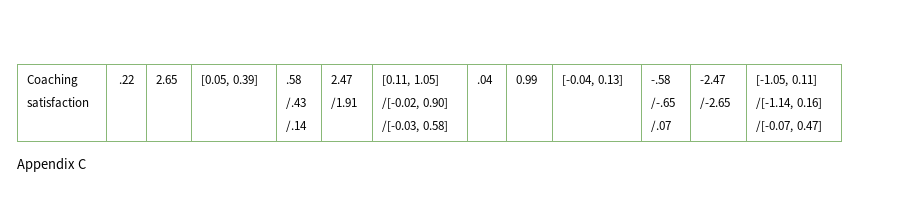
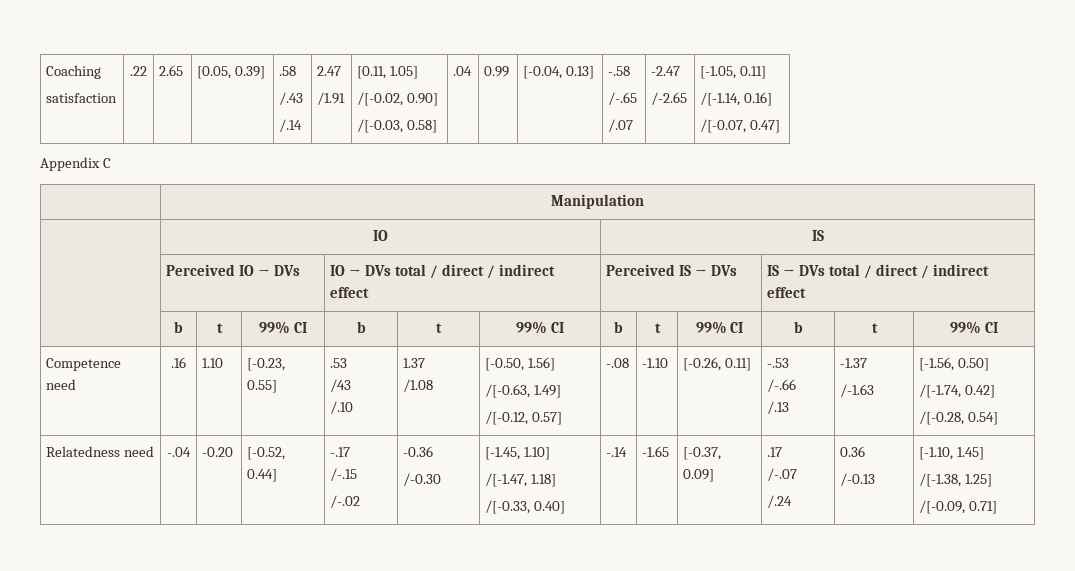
+ | Manipulation
+ | IO | IS
+ | Perceived IO → DVs | IO → DVs total / direct / indirect effect | Perceived IS → DVs | IS → DVs total / direct / indirect effect
+ | b | t | 99% CI | b | t | 99% CI | b | t | 99% CI | b | t | 99% CI
+ Competence need | .16 | 1.10 | [-0.23, 0.55] | .53
+ /43
+ /.10 | 1.37
+ /1.08 | [-0.50, 1.56]
+ /[-0.63, 1.49]
+ /[-0.12, 0.57] | -.08 | -1.10 | [-0.26, 0.11] | -.53
+ /-.66
+ /.13 | -1.37
+ /-1.63 | [-1.56, 0.50]
+ /[-1.74, 0.42]
+ /[-0.28, 0.54]
+ Relatedness need | -.04 | -0.20 | [-0.52, 0.44] | -.17
+ /-.15
+ /-.02 | -0.36
+ /-0.30 | [-1.45, 1.10]
+ /[-1.47, 1.18]
+ /[-0.33, 0.40] | -.14 | -1.65 | [-0.37, 0.09] | .17
+ /-.07
+ /.24 | 0.36
+ /-0.13 | [-1.10, 1.45]
+ /[-1.38, 1.25]
+ /[-0.09, 0.71]

